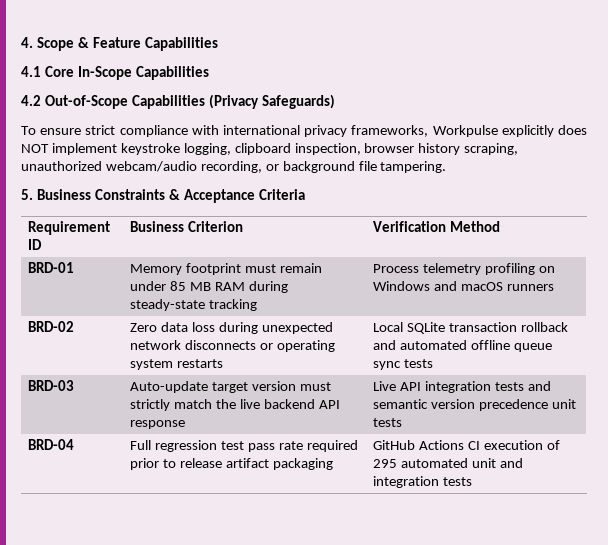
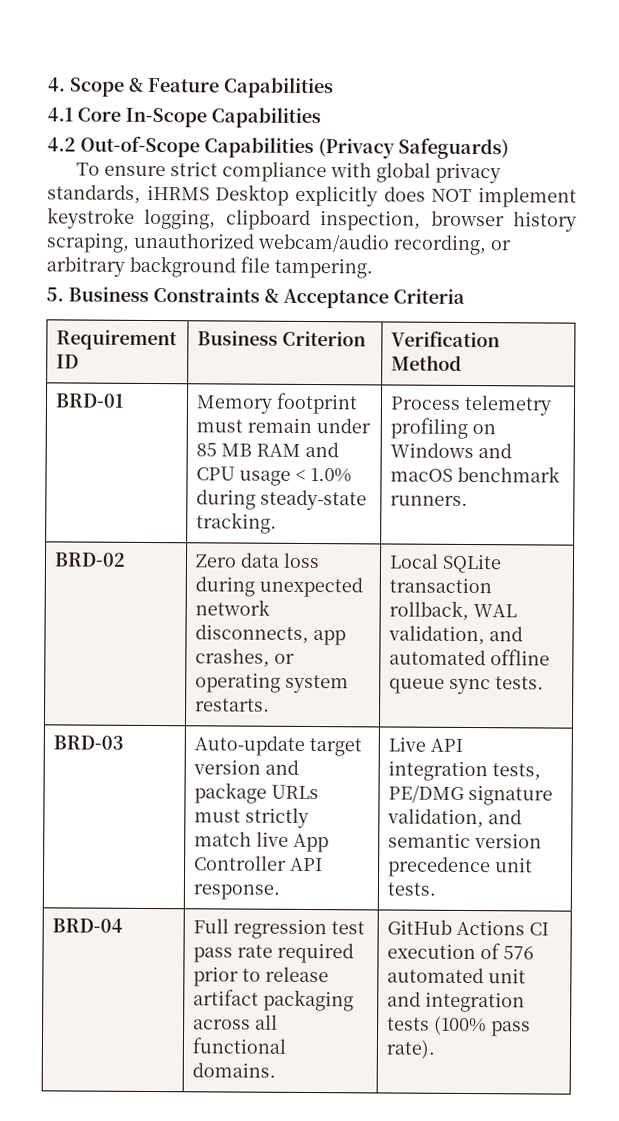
- To ensure strict compliance with international privacy frameworks, Workpulse explicitly does NOT implement keystroke logging, clipboard inspection, browser history scraping, unauthorized webcam/audio recording, or background file tampering.
+ To ensure strict compliance with global privacy standards, iHRMS Desktop explicitly does NOT implement keystroke logging, clipboard inspection, browser history scraping, unauthorized webcam/audio recording, or arbitrary background file tampering.
- BRD-01 | Memory footprint must remain under 85 MB RAM during steady-state tracking | Process telemetry profiling on Windows and macOS runners
+ BRD-01 | Memory footprint must remain under 85 MB RAM and CPU usage < 1.0% during steady-state tracking. | Process telemetry profiling on Windows and macOS benchmark runners.
- BRD-02 | Zero data loss during unexpected network disconnects or operating system restarts | Local SQLite transaction rollback and automated offline queue sync tests
+ BRD-02 | Zero data loss during unexpected network disconnects, app crashes, or operating system restarts. | Local SQLite transaction rollback, WAL validation, and automated offline queue sync tests.
- BRD-03 | Auto-update target version must strictly match the live backend API response | Live API integration tests and semantic version precedence unit tests
+ BRD-03 | Auto-update target version and package URLs must strictly match live App Controller API response. | Live API integration tests, PE/DMG signature validation, and semantic version precedence unit tests.
- BRD-04 | Full regression test pass rate required prior to release artifact packaging | GitHub Actions CI execution of 295 automated unit and integration tests
+ BRD-04 | Full regression test pass rate required prior to release artifact packaging across all functional domains. | GitHub Actions CI execution of 576 automated unit and integration tests (100% pass rate).

